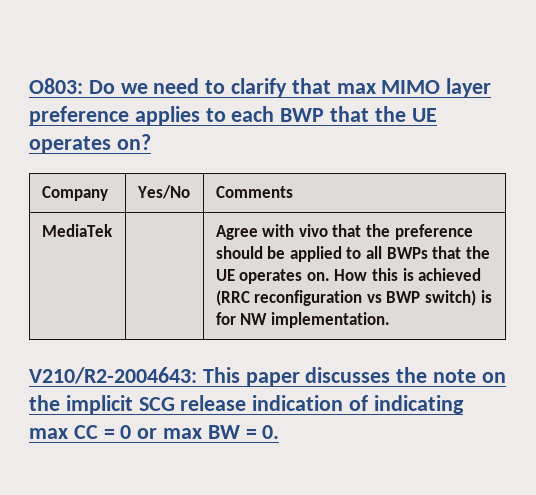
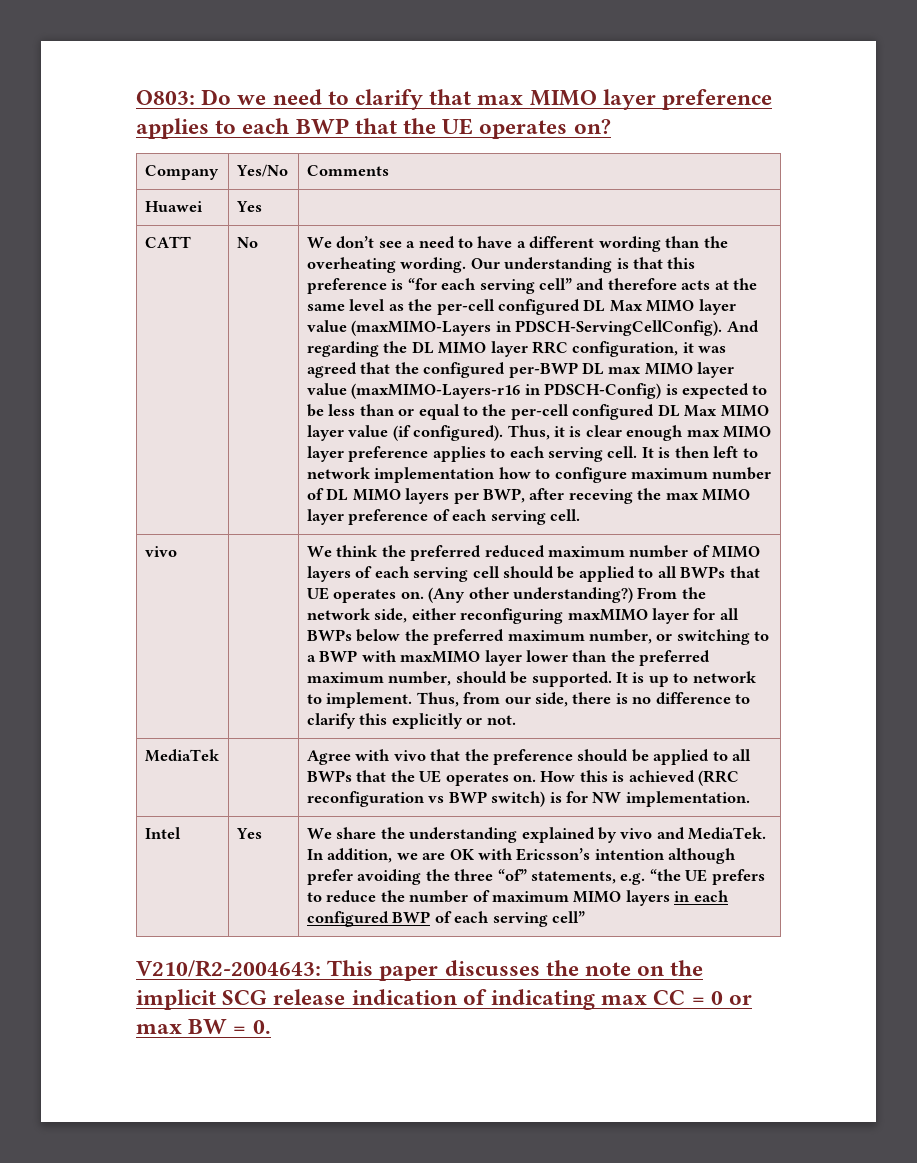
+ Huawei | Yes |
+ CATT | No | We don’t see a need to have a different wording than the overheating wording. Our understanding is that this preference is “for each serving cell” and therefore acts at the same level as the per-cell configured DL Max MIMO layer value (maxMIMO-Layers in PDSCH-ServingCellConfig). And regarding the DL MIMO layer RRC configuration, it was agreed that the configured per-BWP DL max MIMO layer value (maxMIMO-Layers-r16 in PDSCH-Config) is expected to be less than or equal to the per-cell configured DL Max MIMO layer value (if configured). Thus, it is clear enough max MIMO layer preference applies to each serving cell. It is then left to network implementation how to configure maximum number of DL MIMO layers per BWP, after receving the max MIMO layer preference of each serving cell.
+ vivo | | We think the preferred reduced maximum number of MIMO layers of each serving cell should be applied to all BWPs that UE operates on. (Any other understanding?) From the network side, either reconfiguring maxMIMO layer for all BWPs below the preferred maximum number, or switching to a BWP with maxMIMO layer lower than the preferred maximum number, should be supported. It is up to network to implement. Thus, from our side, there is no difference to clarify this explicitly or not.
+ Intel | Yes | We share the understanding explained by vivo and MediaTek. In addition, we are OK with Ericsson’s intention although prefer avoiding the three “of” statements, e.g. “the UE prefers to reduce the number of maximum MIMO layers in each configured BWP of each serving cell”

